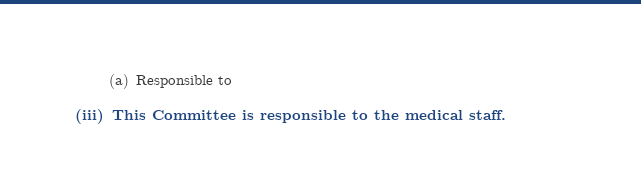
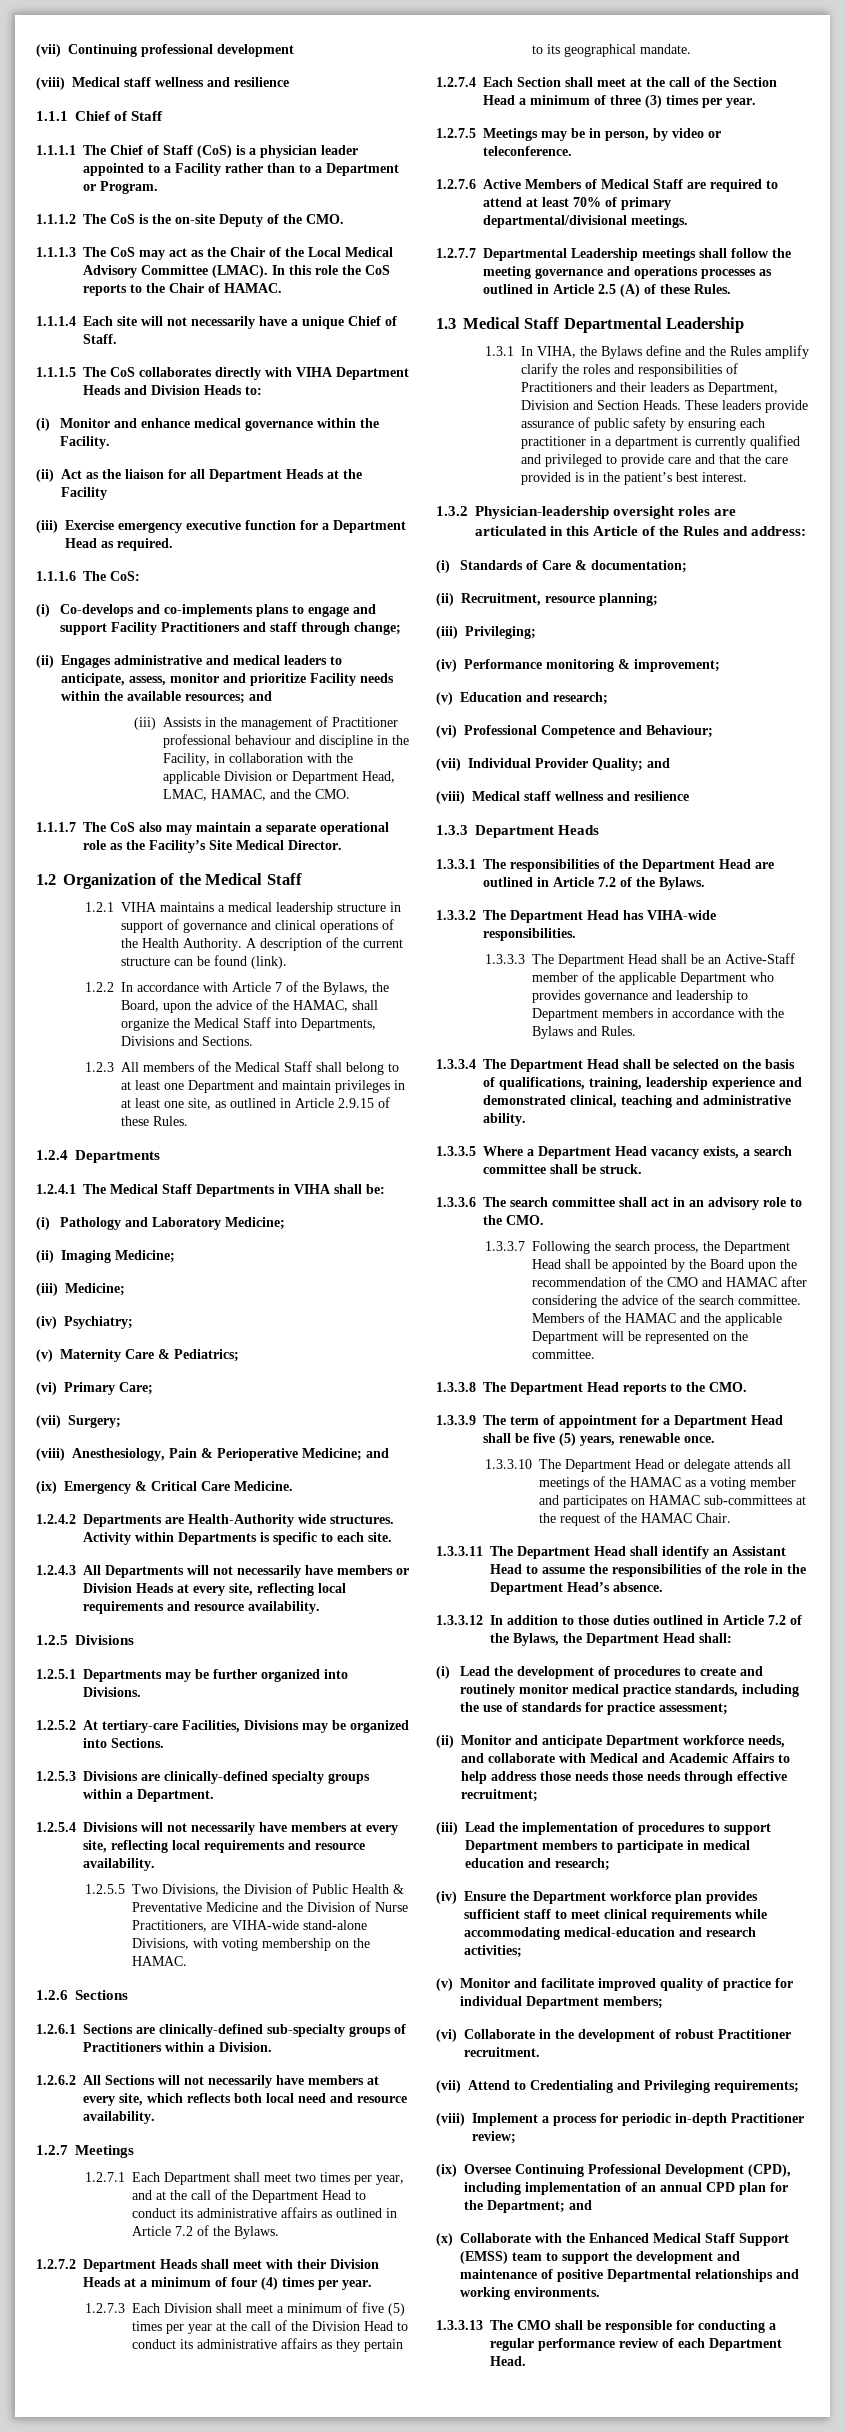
- (a) Responsible to
- (iii) This Committee is responsible to the medical staff.
+ (vii) Continuing professional development
+ (viii) Medical staff wellness and resilience
+ 1.1.1 Chief of Staff
+ 1.1.1.1 The Chief of Staff (CoS) is a physician leader appointed to a Facility rather than to a Department or Program.
+ 1.1.1.2 The CoS is the on-site Deputy of the CMO.
+ 1.1.1.3 The CoS may act as the Chair of the Local Medical Advisory Committee (LMAC). In this role the CoS reports to the Chair of HAMAC.
+ 1.1.1.4 Each site will not necessarily have a unique Chief of Staff.
+ 1.1.1.5 The CoS collaborates directly with VIHA Department Heads and Division Heads to:
+ (i) Monitor and enhance medical governance within the Facility.
+ (ii) Act as the liaison for all Department Heads at the Facility
+ (iii) Exercise emergency executive function for a Department Head as required.
+ 1.1.1.6 The CoS:
+ (i) Co-develops and co-implements plans to engage and support Facility Practitioners and staff through change;
+ (ii) Engages administrative and medical leaders to anticipate, assess, monitor and prioritize Facility needs within the available resources; and
+ (iii) Assists in the management of Practitioner professional behaviour and discipline in the Facility, in collaboration with the applicable Division or Department Head, LMAC, HAMAC, and the CMO.
+ 1.1.1.7 The CoS also may maintain a separate operational role as the Facility’s Site Medical Director.
+ 1.2 Organization of the Medical Staff
+ 1.2.1 VIHA maintains a medical leadership structure in support of governance and clinical operations of the Health Authority. A description of the current structure can be found (link).
+ 1.2.2 In accordance with Article 7 of the Bylaws, the Board, upon the advice of the HAMAC, shall organize the Medical Staff into Departments, Divisions and Sections.
+ 1.2.3 All members of the Medical Staff shall belong to at least one Department and maintain privileges in at least one site, as outlined in Article 2.9.15 of these Rules.
+ 1.2.4 Departments
+ 1.2.4.1 The Medical Staff Departments in VIHA shall be:
+ (i) Pathology and Laboratory Medicine;
+ (ii) Imaging Medicine;
+ (iii) Medicine;
+ (iv) Psychiatry;
+ (v) Maternity Care & Pediatrics;
+ (vi) Primary Care;
+ (vii) Surgery;
+ (viii) Anesthesiology, Pain & Perioperative Medicine; and
+ (ix) Emergency & Critical Care Medicine.
+ 1.2.4.2 Departments are Health-Authority wide structures. Activity within Departments is specific to each site.
+ 1.2.4.3 All Departments will not necessarily have members or Division Heads at every site, reflecting local requirements and resource availability.
+ 1.2.5 Divisions
+ 1.2.5.1 Departments may be further organized into Divisions.
+ 1.2.5.2 At tertiary-care Facilities, Divisions may be organized into Sections.
+ 1.2.5.3 Divisions are clinically-defined specialty groups within a Department.
+ 1.2.5.4 Divisions will not necessarily have members at every site, reflecting local requirements and resource availability.
+ 1.2.5.5 Two Divisions, the Division of Public Health & Preventative Medicine and the Division of Nurse Practitioners, are VIHA-wide stand-alone Divisions, with voting membership on the HAMAC.
+ 1.2.6 Sections
+ 1.2.6.1 Sections are clinically-defined sub-specialty groups of Practitioners within a Division.
+ 1.2.6.2 All Sections will not necessarily have members at every site, which reflects both local need and resource availability.
+ 1.2.7 Meetings
+ 1.2.7.1 Each Department shall meet two times per year, and at the call of the Department Head to conduct its administrative affairs as outlined in Article 7.2 of the Bylaws.
+ 1.2.7.2 Department Heads shall meet with their Division Heads at a minimum of four (4) times per year.
+ 1.2.7.3 Each Division shall meet a minimum of five (5) times per year at the call of the Division Head to conduct its administrative affairs as they pertain to its geographical mandate.
+ 1.2.7.4 Each Section shall meet at the call of the Section Head a minimum of three (3) times per year.
+ 1.2.7.5 Meetings may be in person, by video or teleconference.
+ 1.2.7.6 Active Members of Medical Staff are required to attend at least 70% of primary departmental/divisional meetings.
+ 1.2.7.7 Departmental Leadership meetings shall follow the meeting governance and operations processes as outlined in Article 2.5 (A) of these Rules.
+ 1.3 Medical Staff Departmental Leadership
+ 1.3.1 In VIHA, the Bylaws define and the Rules amplify clarify the roles and responsibilities of Practitioners and their leaders as Department, Division and Section Heads. These leaders provide assurance of public safety by ensuring each practitioner in a department is currently qualified and privileged to provide care and that the care provided is in the patient’s best interest.
+ 1.3.2 Physician-leadership oversight roles are articulated in this Article of the Rules and address:
+ (i) Standards of Care & documentation;
+ (ii) Recruitment, resource planning;
+ (iii) Privileging;
+ (iv) Performance monitoring & improvement;
+ (v) Education and research;
+ (vi) Professional Competence and Behaviour;
+ (vii) Individual Provider Quality; and
+ (viii) Medical staff wellness and resilience
+ 1.3.3 Department Heads
+ 1.3.3.1 The responsibilities of the Department Head are outlined in Article 7.2 of the Bylaws.
+ 1.3.3.2 The Department Head has VIHA-wide responsibilities.
+ 1.3.3.3 The Department Head shall be an Active-Staff member of the applicable Department who provides governance and leadership to Department members in accordance with the Bylaws and Rules.
+ 1.3.3.4 The Department Head shall be selected on the basis of qualifications, training, leadership experience and demonstrated clinical, teaching and administrative ability.
+ 1.3.3.5 Where a Department Head vacancy exists, a search committee shall be struck.
+ 1.3.3.6 The search committee shall act in an advisory role to the CMO.
+ 1.3.3.7 Following the search process, the Department Head shall be appointed by the Board upon the recommendation of the CMO and HAMAC after considering the advice of the search committee. Members of the HAMAC and the applicable Department will be represented on the committee.
+ 1.3.3.8 The Department Head reports to the CMO.
+ 1.3.3.9 The term of appointment for a Department Head shall be five (5) years, renewable once.
+ 1.3.3.10 The Department Head or delegate attends all meetings of the HAMAC as a voting member and participates on HAMAC sub-committees at the request of the HAMAC Chair.
+ 1.3.3.11 The Department Head shall identify an Assistant Head to assume the responsibilities of the role in the Department Head’s absence.
+ 1.3.3.12 In addition to those duties outlined in Article 7.2 of the Bylaws, the Department Head shall:
+ (i) Lead the development of procedures to create and routinely monitor medical practice standards, including the use of standards for practice assessment;
+ (ii) Monitor and anticipate Department workforce needs, and collaborate with Medical and Academic Affairs to help address those needs those needs through effective recruitment;
+ (iii) Lead the implementation of procedures to support Department members to participate in medical education and research;
+ (iv) Ensure the Department workforce plan provides sufficient staff to meet clinical requirements while accommodating medical-education and research activities;
+ (v) Monitor and facilitate improved quality of practice for individual Department members;
+ (vi) Collaborate in the development of robust Practitioner recruitment.
+ (vii) Attend to Credentialing and Privileging requirements;
+ (viii) Implement a process for periodic in-depth Practitioner review;
+ (ix) Oversee Continuing Professional Development (CPD), including implementation of an annual CPD plan for the Department; and
+ (x) Collaborate with the Enhanced Medical Staff Support (EMSS) team to support the development and maintenance of positive Departmental relationships and working environments.
+ 1.3.3.13 The CMO shall be responsible for conducting a regular performance review of each Department Head.

